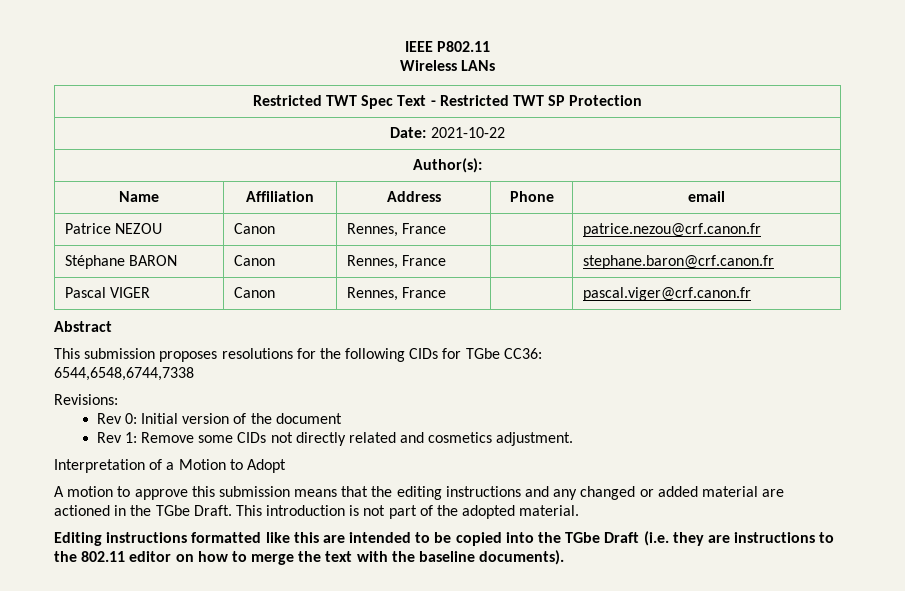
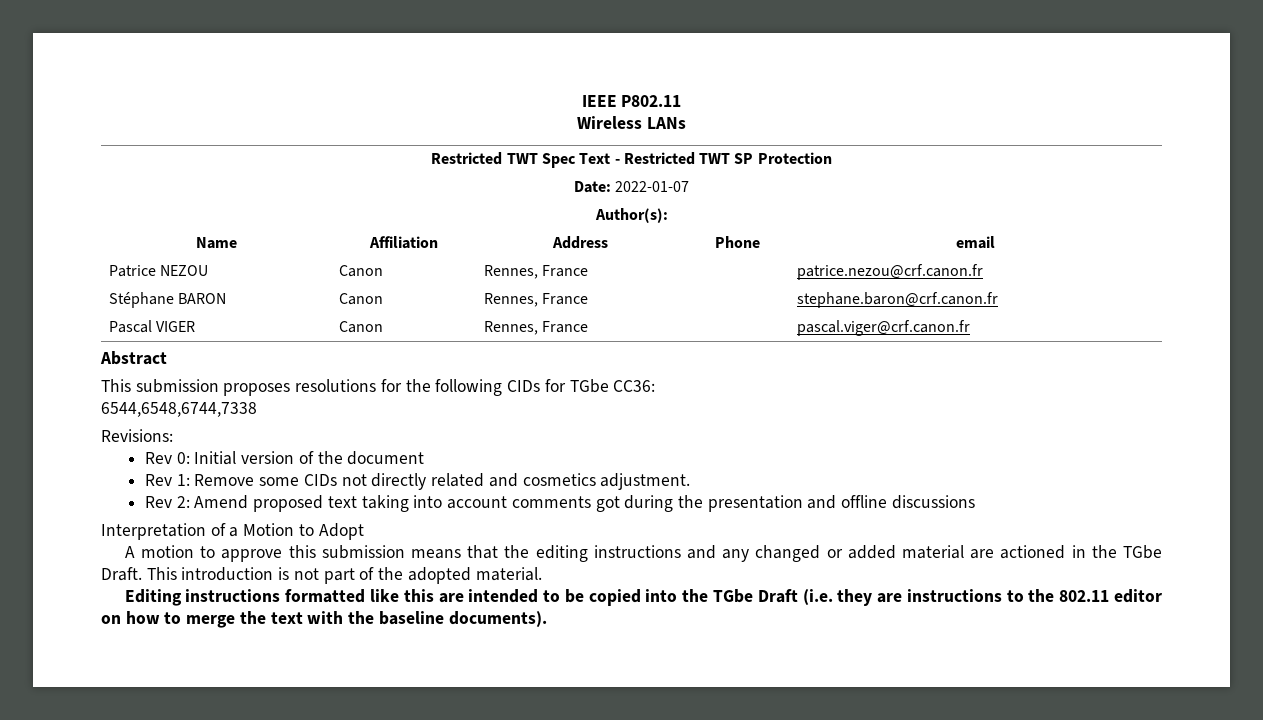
- Date: 2021-10-22
+ Date: 2022-01-07
+ Rev 2: Amend proposed text taking into account comments got during the presentation and offline discussions

